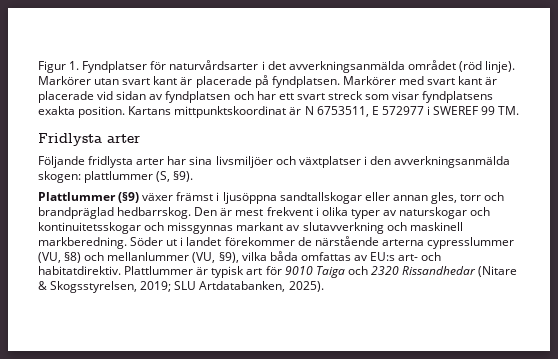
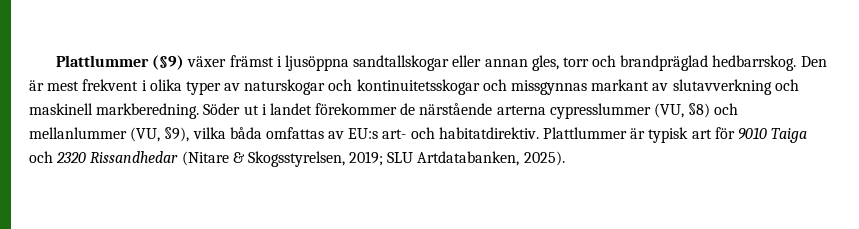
- Figur 1. Fyndplatser för naturvårdsarter i det avverkningsanmälda området (röd linje). Markörer utan svart kant är placerade på fyndplatsen. Markörer med svart kant är placerade vid sidan av fyndplatsen och har ett svart streck som visar fyndplatsens exakta position. Kartans mittpunktskoordinat är N 6753511, E 572977 i SWEREF 99 TM.
- Fridlysta arter
- Följande fridlysta arter har sina livsmiljöer och växtplatser i den avverkningsanmälda skogen: plattlummer (S, §9).

